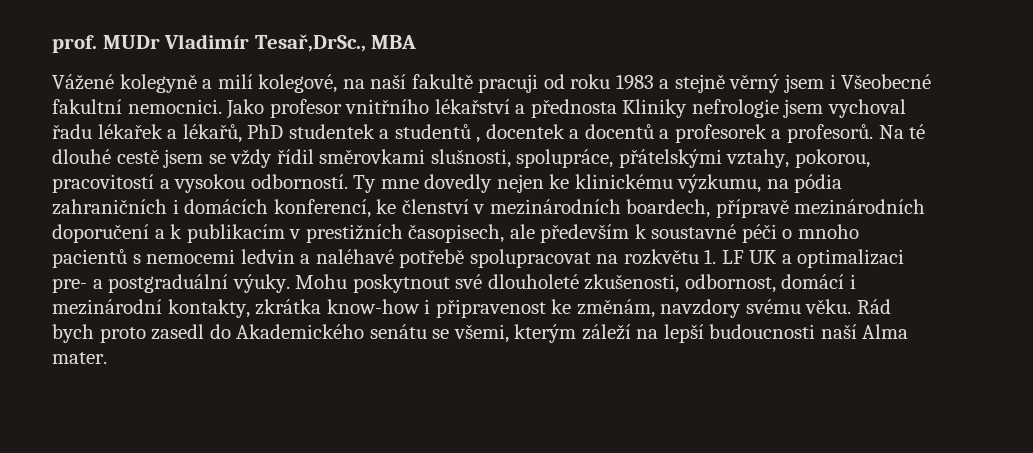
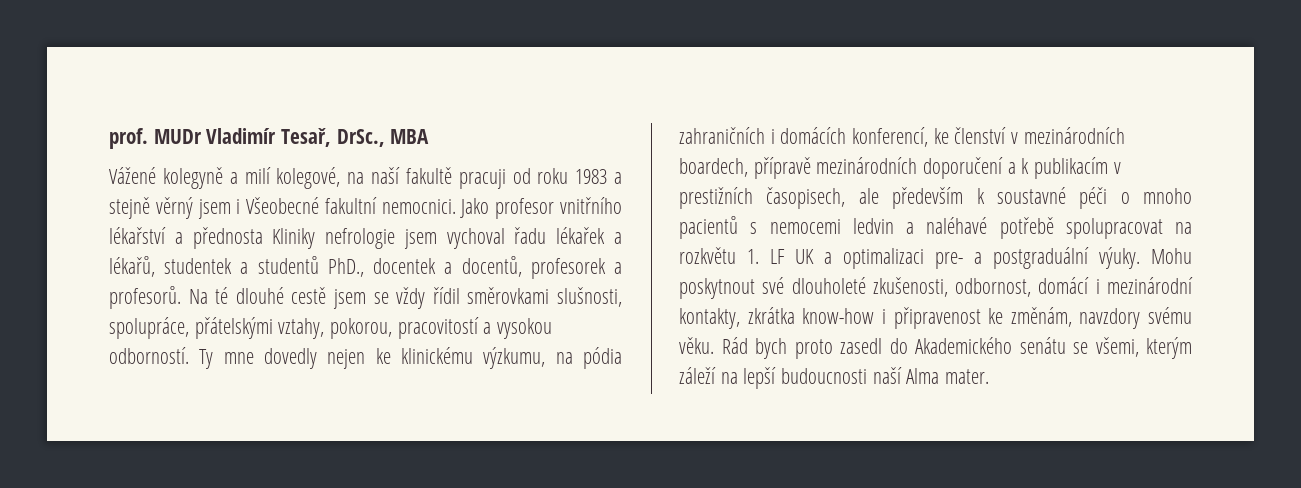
- prof. MUDr Vladimír Tesař,DrSc., MBA
+ prof. MUDr Vladimír Tesař, DrSc., MBA
- Jako profesor vnitřního lékařství a přednosta Kliniky nefrologie jsem vychoval řadu lékařek a lékařů, PhD studentek a studentů , docentek a docentů a profesorek a profesorů.
+ Jako profesor vnitřního lékařství a přednosta Kliniky nefrologie jsem vychoval řadu lékařek a lékařů, studentek a studentů PhD., docentek a docentů, profesorek a profesorů.

